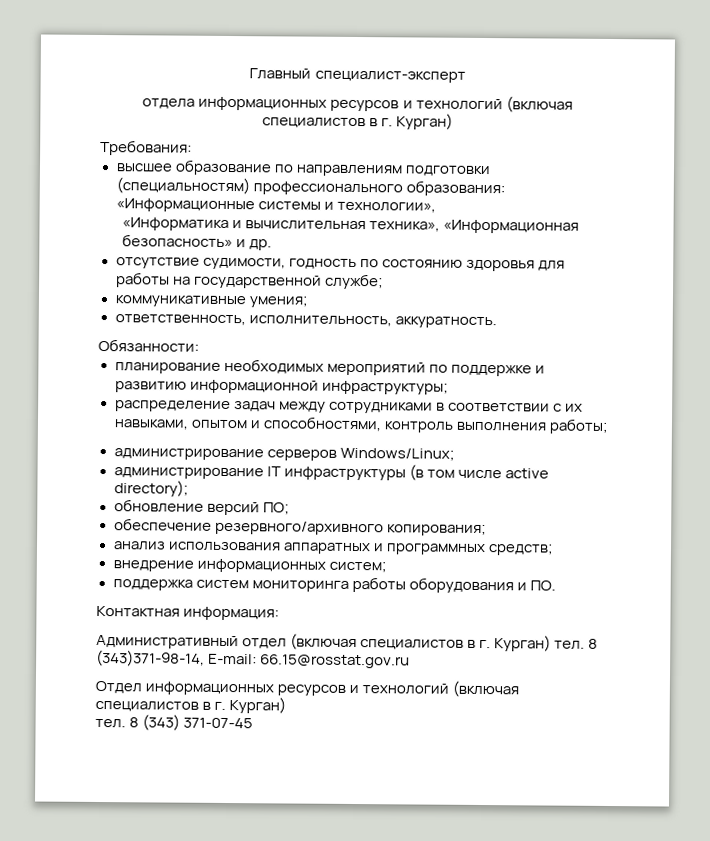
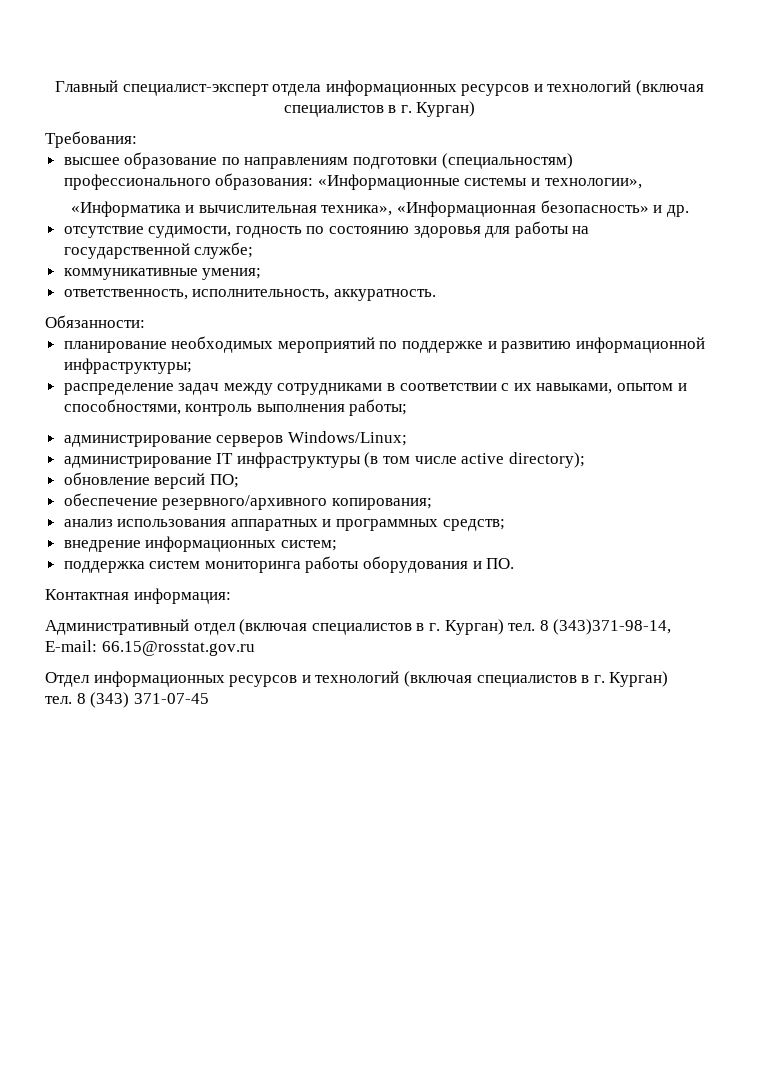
- Главный специалист-эксперт
- отдела информационных ресурсов и технологий (включая специалистов в г. Курган)
+ Главный специалист-эксперт отдела информационных ресурсов и технологий (включая специалистов в г. Курган)

